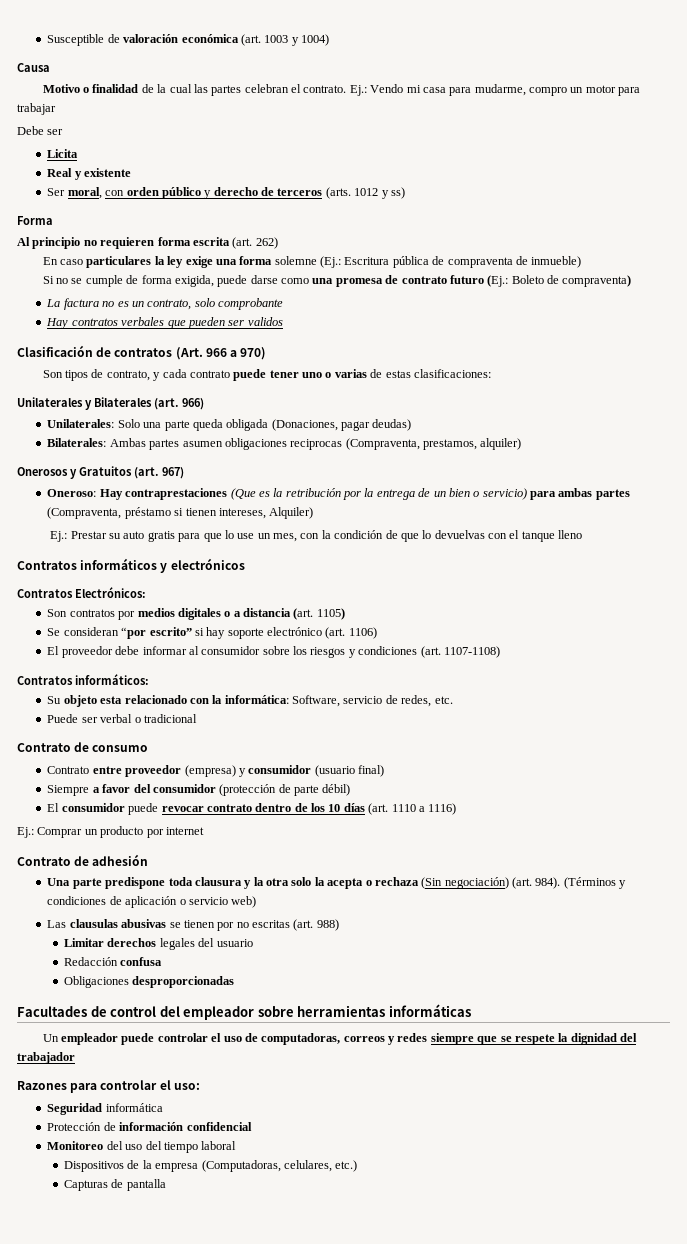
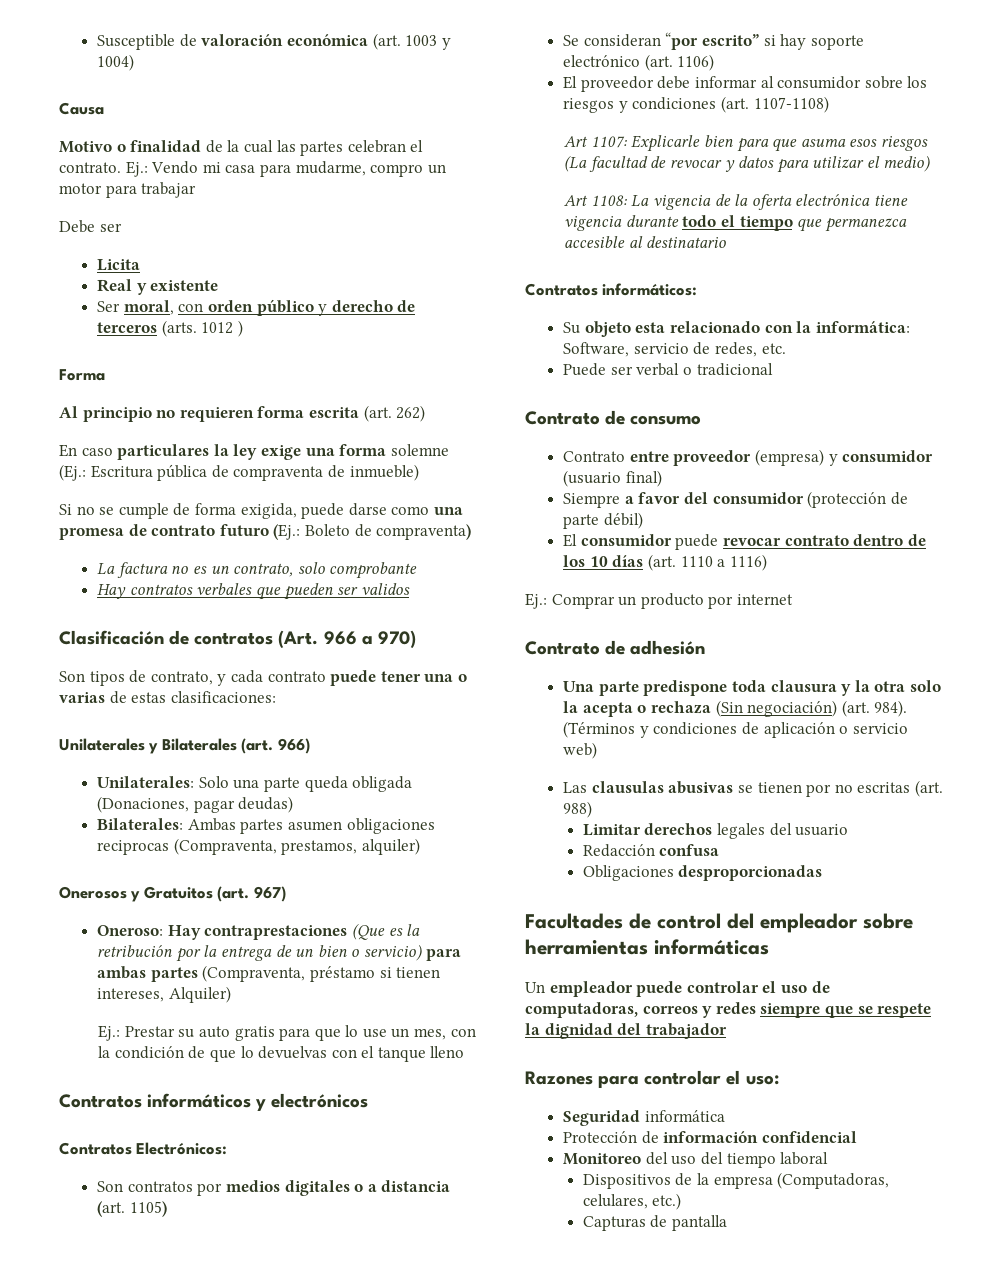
- Ser moral, con orden público y derecho de terceros (arts. 1012 y ss)
+ Ser moral, con orden público y derecho de terceros (arts. 1012 )
- Son tipos de contrato, y cada contrato puede tener uno o varias de estas clasificaciones:
+ Son tipos de contrato, y cada contrato puede tener una o varias de estas clasificaciones:
+ Art 1107: Explicarle bien para que asuma esos riesgos (La facultad de revocar y datos para utilizar el medio)
+ Art 1108: La vigencia de la oferta electrónica tiene vigencia durante todo el tiempo que permanezca accesible al destinatario

